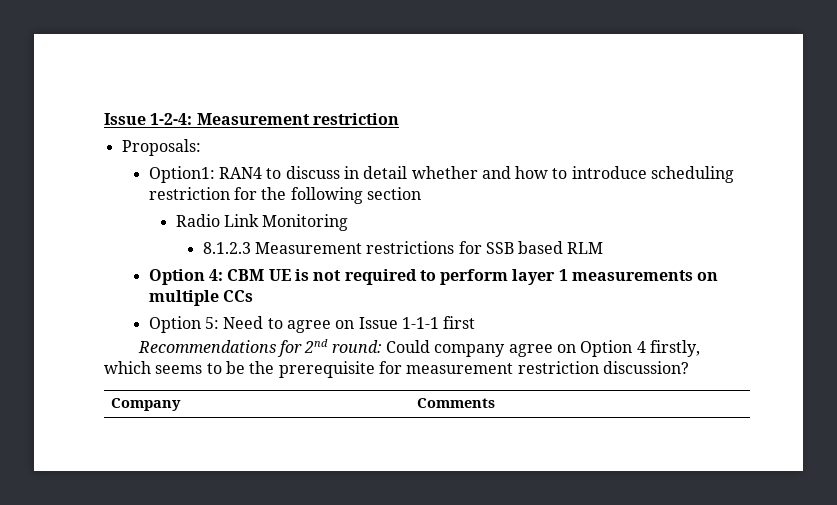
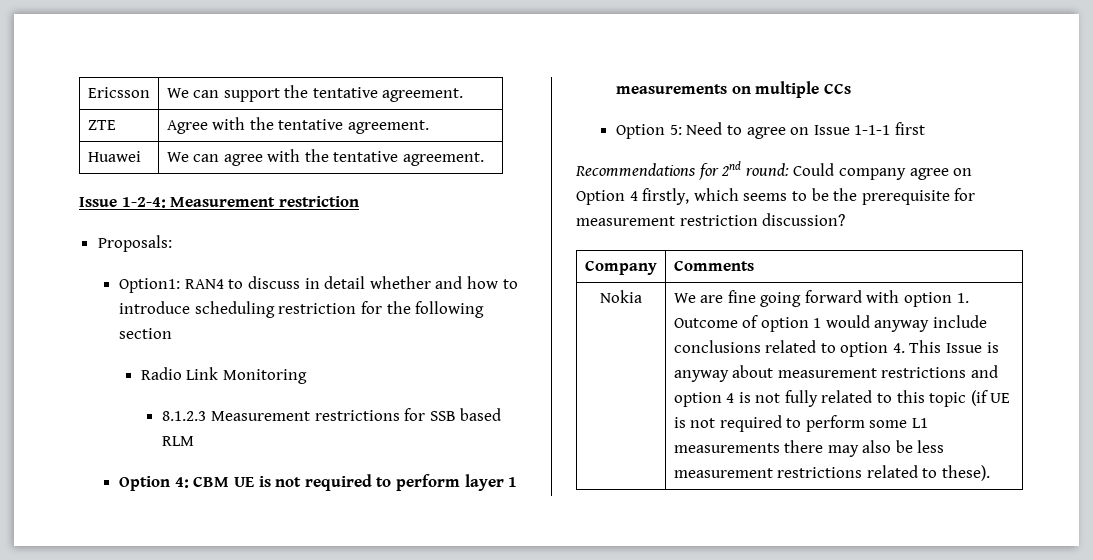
+ Ericsson | We can support the tentative agreement.
+ ZTE | Agree with the tentative agreement.
+ Huawei | We can agree with the tentative agreement.
+ Nokia | We are fine going forward with option 1. Outcome of option 1 would anyway include conclusions related to option 4. This Issue is anyway about measurement restrictions and option 4 is not fully related to this topic (if UE is not required to perform some L1 measurements there may also be less measurement restrictions related to these).

